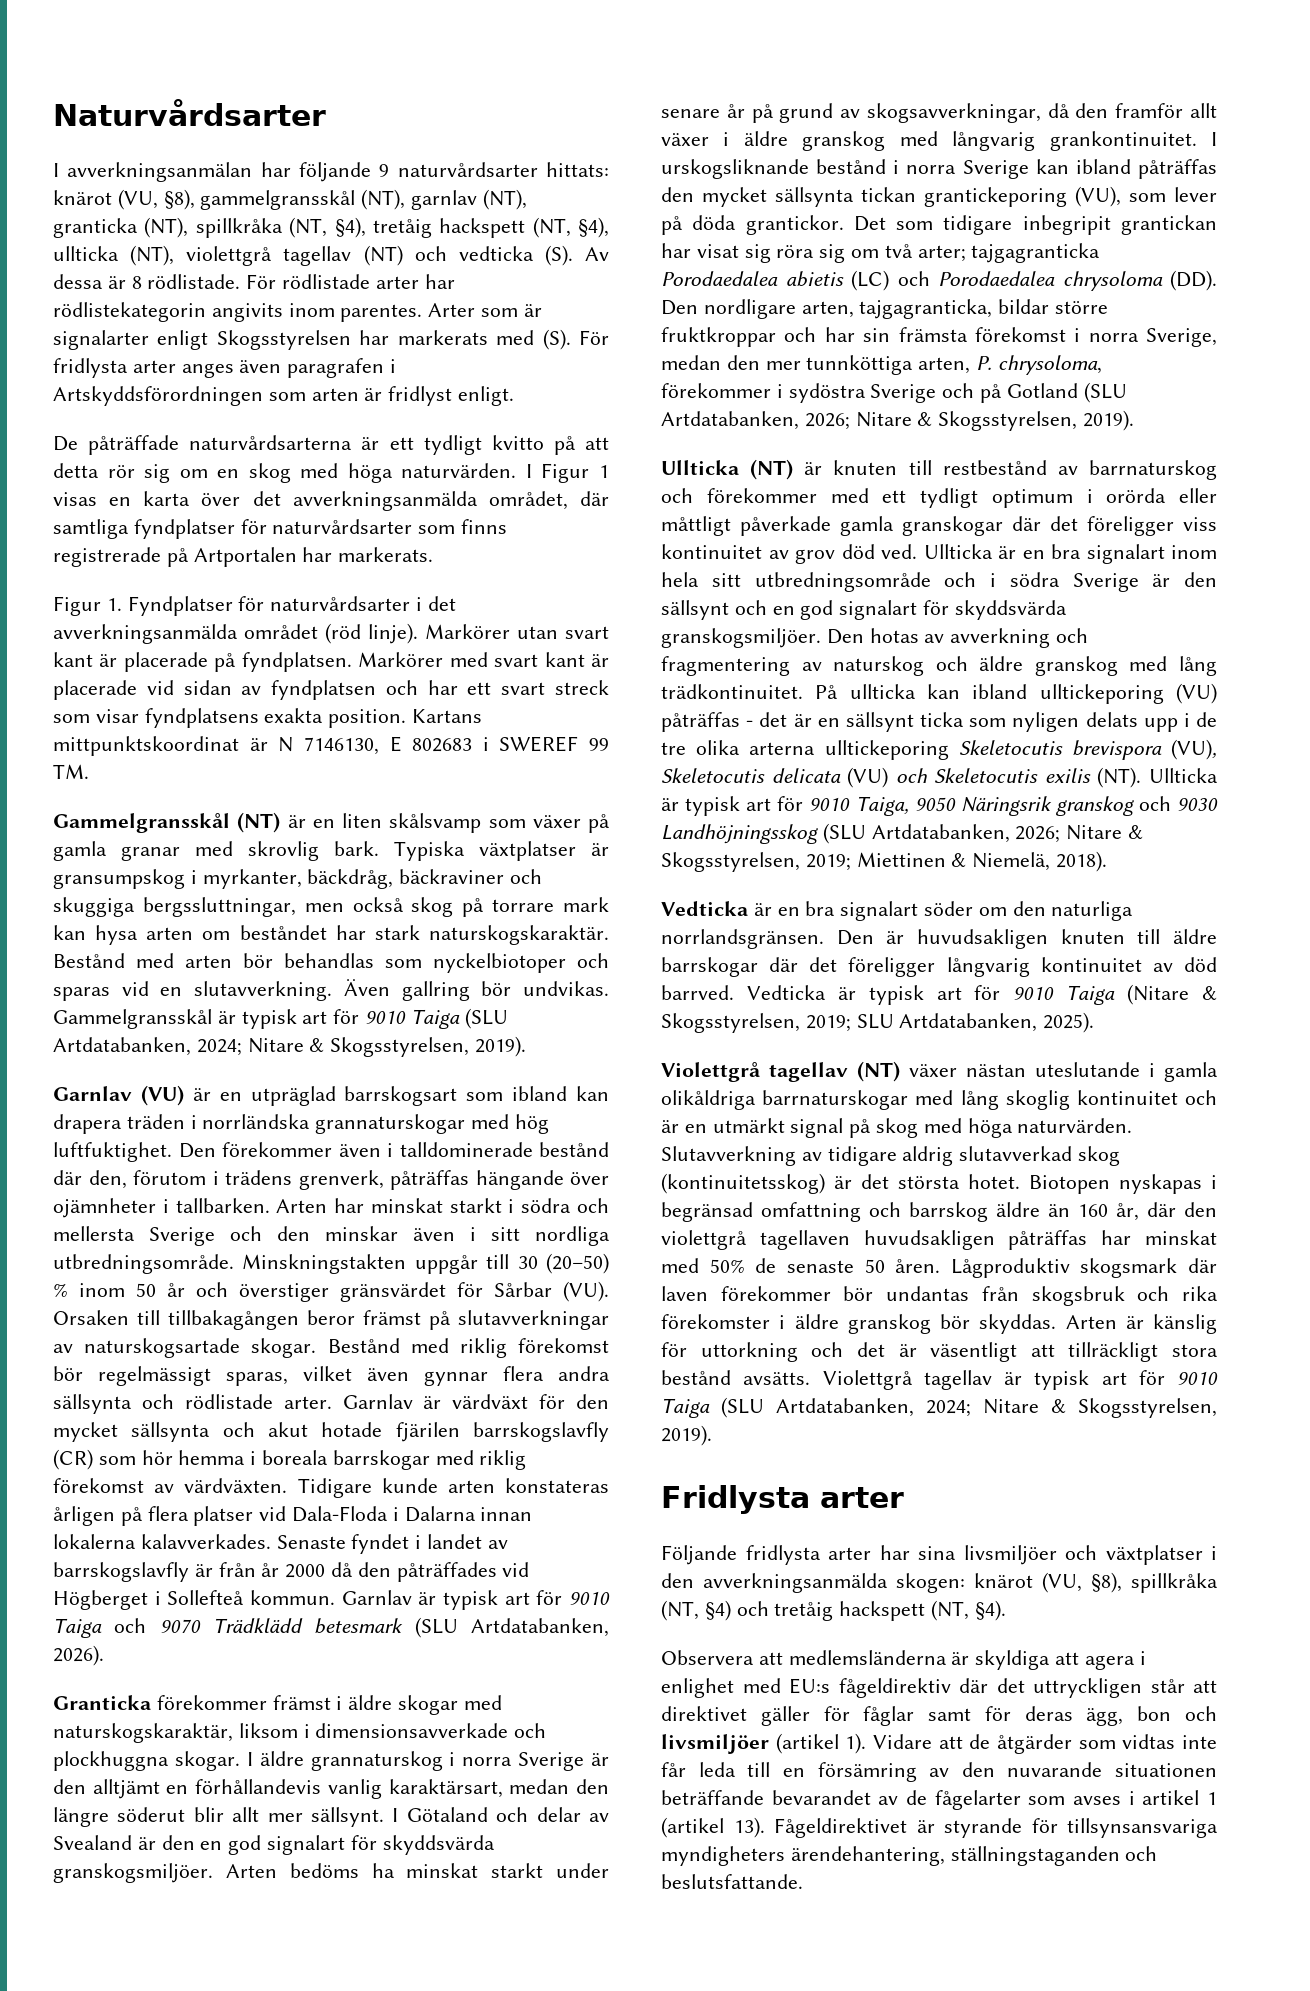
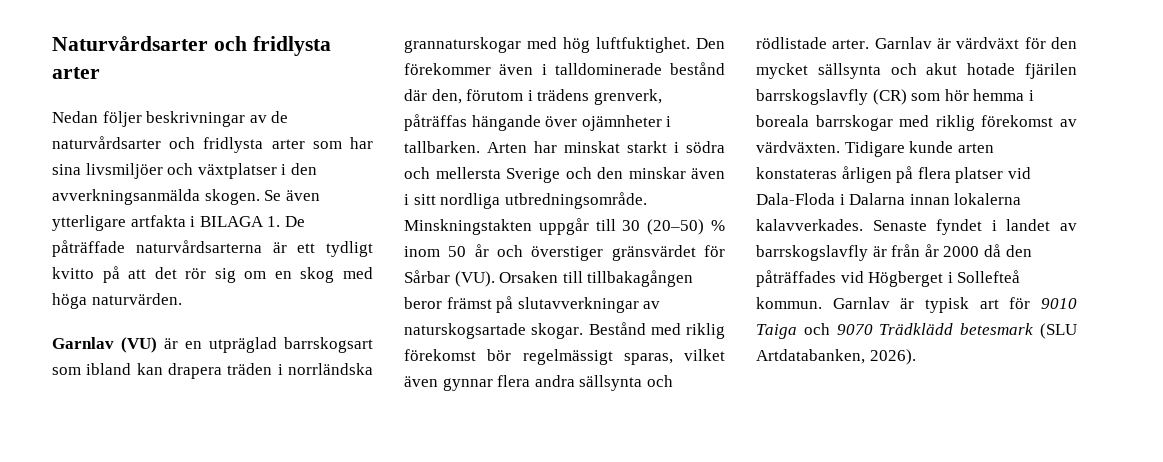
- Naturvårdsarter
- I avverkningsanmälan har följande 9 naturvårdsarter hittats: knärot (VU, §8), gammelgransskål (NT), garnlav (NT), granticka (NT), spillkråka (NT, §4), tretåig hackspett (NT, §4), ullticka (NT), violettgrå tagellav (NT) och vedticka (S). Av dessa är 8 rödlistade. För rödlistade arter har rödlistekategorin angivits inom parentes. Arter som är signalarter enligt Skogsstyrelsen har markerats med (S). För fridlysta arter anges även paragrafen i Artskyddsförordningen som arten är fridlyst enligt.
- De påträffade naturvårdsarterna är ett tydligt kvitto på att detta rör sig om en skog med höga naturvärden. I Figur 1 visas en karta över det avverkningsanmälda området, där samtliga fyndplatser för naturvårdsarter som finns registrerade på Artportalen har markerats.
- Figur 1. Fyndplatser för naturvårdsarter i det avverkningsanmälda området (röd linje). Markörer utan svart kant är placerade på fyndplatsen. Markörer med svart kant är placerade vid sidan av fyndplatsen och har ett svart streck som visar fyndplatsens exakta position. Kartans mittpunktskoordinat är N 7146130, E 802683 i SWEREF 99 TM.
- Gammelgransskål (NT) är en liten skålsvamp som växer på gamla granar med skrovlig bark. Typiska växtplatser är gransumpskog i myrkanter, bäckdråg, bäckraviner och skuggiga bergssluttningar, men också skog på torrare mark kan hysa arten om beståndet har stark naturskogskaraktär. Bestånd med arten bör behandlas som nyckelbiotoper och sparas vid en slutavverkning. Även gallring bör undvikas. Gammelgransskål är typisk art för 9010 Taiga (SLU Artdatabanken, 2024; Nitare & Skogsstyrelsen, 2019).
+ Naturvårdsarter och fridlysta arter
+ Nedan följer beskrivningar av de naturvårdsarter och fridlysta arter som har sina livsmiljöer och växtplatser i den avverkningsanmälda skogen. Se även ytterligare artfakta i BILAGA 1. De påträffade naturvårdsarterna är ett tydligt kvitto på att det rör sig om en skog med höga naturvärden.
- Granticka förekommer främst i äldre skogar med naturskogskaraktär, liksom i dimensionsavverkade och plockhuggna skogar. I äldre grannaturskog i norra Sverige är den alltjämt en förhållandevis vanlig karaktärsart, medan den längre söderut blir allt mer sällsynt. I Götaland och delar av Svealand är den en god signalart för skyddsvärda granskogsmiljöer. Arten bedöms ha minskat starkt under senare år på grund av skogsavverkningar, då den framför allt växer i äldre granskog med långvarig grankontinuitet. I urskogsliknande bestånd i norra Sverige kan ibland påträffas den mycket sällsynta tickan grantickeporing (VU), som lever på döda grantickor. Det som tidigare inbegripit grantickan har visat sig röra sig om två arter; tajgagranticka Porodaedalea abietis (LC) och Porodaedalea chrysoloma (DD). Den nordligare arten, tajgagranticka, bildar större fruktkroppar och har sin främsta förekomst i norra Sverige, medan den mer tunnköttiga arten, P. chrysoloma, förekommer i sydöstra Sverige och på Gotland (SLU Artdatabanken, 2026; Nitare & Skogsstyrelsen, 2019).
- Ullticka (NT) är knuten till restbestånd av barrnaturskog och förekommer med ett tydligt optimum i orörda eller måttligt påverkade gamla granskogar där det föreligger viss kontinuitet av grov död ved. Ullticka är en bra signalart inom hela sitt utbredningsområde och i södra Sverige är den sällsynt och en god signalart för skyddsvärda granskogsmiljöer. Den hotas av avverkning och fragmentering av naturskog och äldre granskog med lång trädkontinuitet. På ullticka kan ibland ulltickeporing (VU) påträffas - det är en sällsynt ticka som nyligen delats upp i de tre olika arterna ulltickeporing Skeletocutis brevispora (VU), Skeletocutis delicata (VU) och Skeletocutis exilis (NT). Ullticka är typisk art för 9010 Taiga, 9050 Näringsrik granskog och 9030 Landhöjningsskog (SLU Artdatabanken, 2026; Nitare & Skogsstyrelsen, 2019; Miettinen & Niemelä, 2018).
- Vedticka är en bra signalart söder om den naturliga norrlandsgränsen. Den är huvudsakligen knuten till äldre barrskogar där det föreligger långvarig kontinuitet av död barrved. Vedticka är typisk art för 9010 Taiga (Nitare & Skogsstyrelsen, 2019; SLU Artdatabanken, 2025).
- Violettgrå tagellav (NT) växer nästan uteslutande i gamla olikåldriga barrnaturskogar med lång skoglig kontinuitet och är en utmärkt signal på skog med höga naturvärden. Slutavverkning av tidigare aldrig slutavverkad skog (kontinuitetsskog) är det största hotet. Biotopen nyskapas i begränsad omfattning och barrskog äldre än 160 år, där den violettgrå tagellaven huvudsakligen påträffas har minskat med 50% de senaste 50 åren. Lågproduktiv skogsmark där laven förekommer bör undantas från skogsbruk och rika förekomster i äldre granskog bör skyddas. Arten är känslig för uttorkning och det är väsentligt att tillräckligt stora bestånd avsätts. Violettgrå tagellav är typisk art för 9010 Taiga (SLU Artdatabanken, 2024; Nitare & Skogsstyrelsen, 2019).
- Fridlysta arter
- Följande fridlysta arter har sina livsmiljöer och växtplatser i den avverkningsanmälda skogen: knärot (VU, §8), spillkråka (NT, §4) och tretåig hackspett (NT, §4).
- Observera att medlemsländerna är skyldiga att agera i enlighet med EU:s fågeldirektiv där det uttryckligen står att direktivet gäller för fåglar samt för deras ägg, bon och livsmiljöer (artikel 1). Vidare att de åtgärder som vidtas inte får leda till en försämring av den nuvarande situationen beträffande bevarandet av de fågelarter som avses i artikel 1 (artikel 13). Fågeldirektivet är styrande för tillsynsansvariga myndigheters ärendehantering, ställningstaganden och beslutsfattande.

